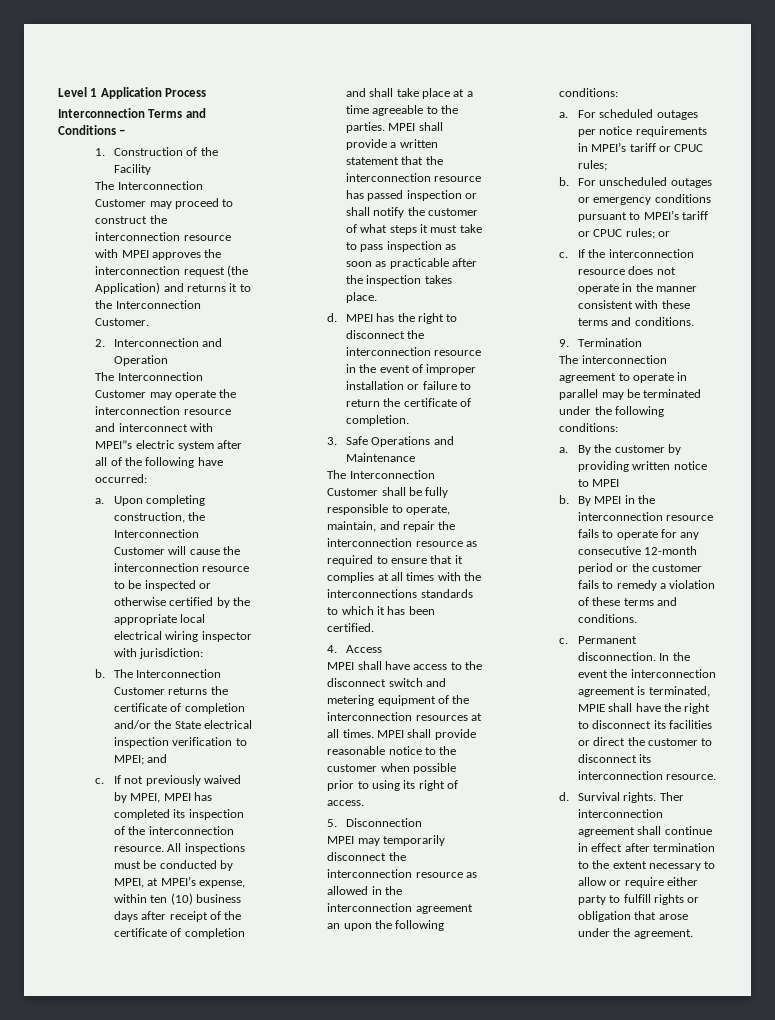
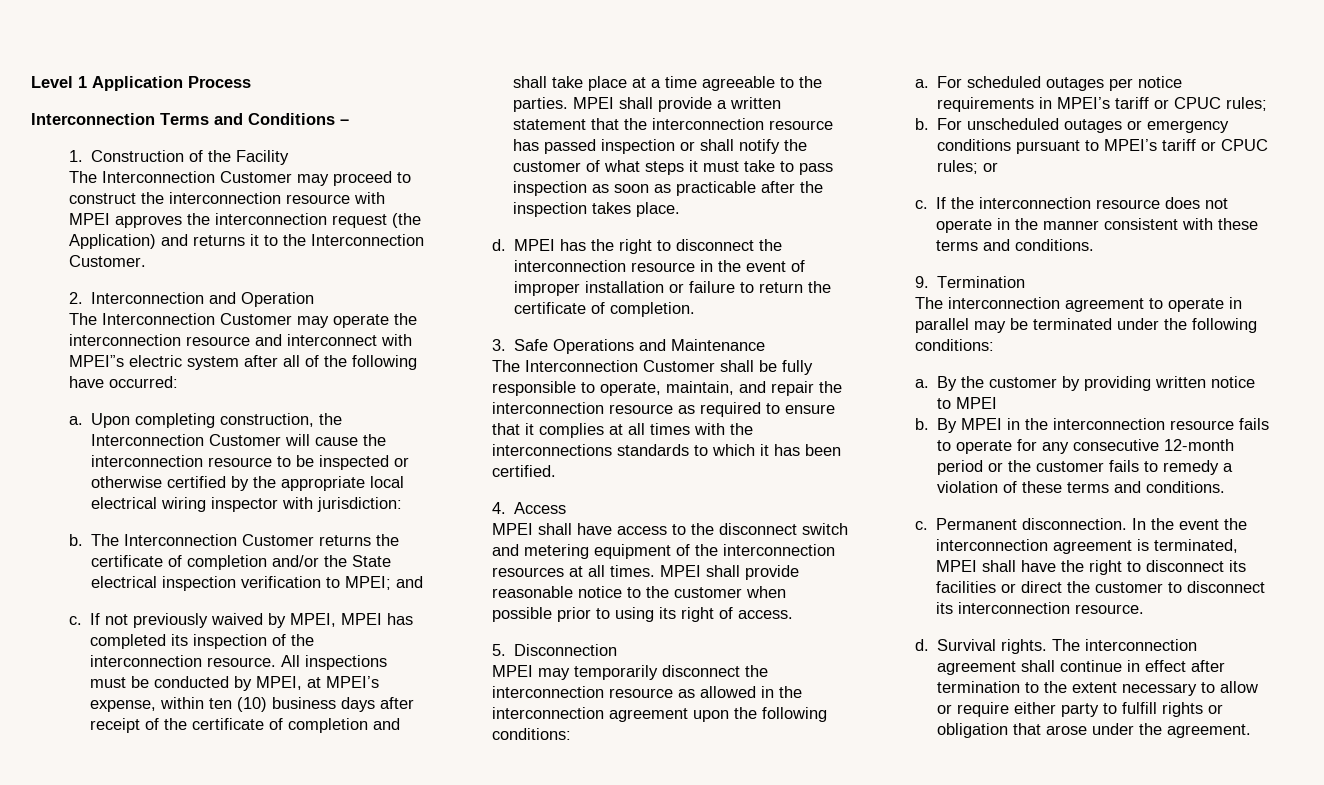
- MPEI may temporarily disconnect the interconnection resource as allowed in the interconnection agreement an upon the following conditions:
+ MPEI may temporarily disconnect the interconnection resource as allowed in the interconnection agreement upon the following conditions:
- In the event the interconnection agreement is terminated, MPIE shall have the right to disconnect its facilities or direct the customer to disconnect its interconnection resource.
+ In the event the interconnection agreement is terminated, MPEI shall have the right to disconnect its facilities or direct the customer to disconnect its interconnection resource.
- Ther interconnection agreement shall continue in effect after termination to the extent necessary to allow or require either party to fulfill rights or obligation that arose under the agreement.
+ The interconnection agreement shall continue in effect after termination to the extent necessary to allow or require either party to fulfill rights or obligation that arose under the agreement.

